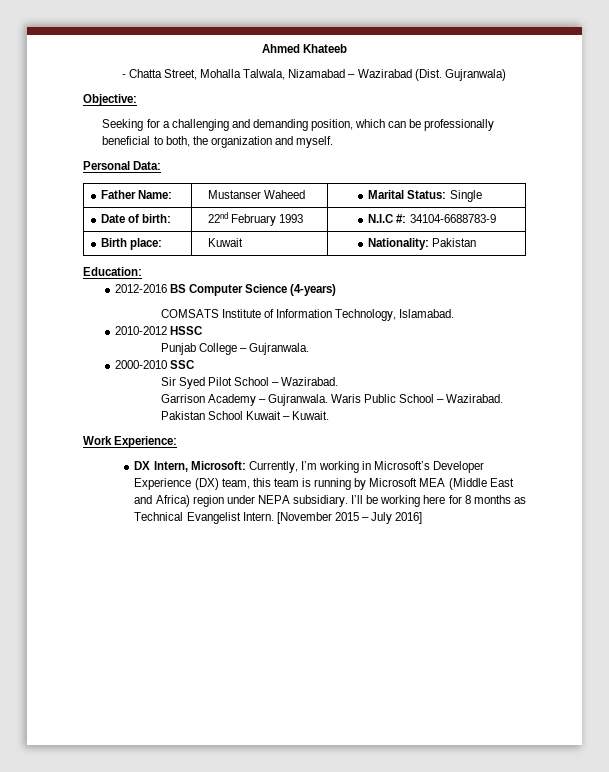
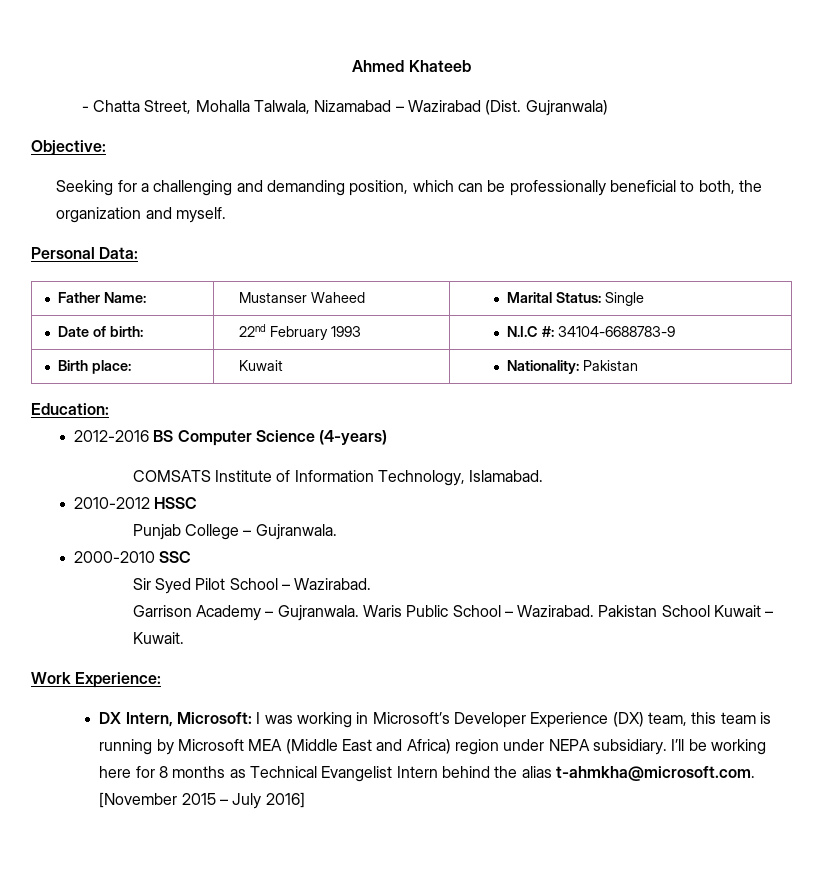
- DX Intern, Microsoft: Currently, I’m working in Microsoft’s Developer Experience (DX) team, this team is running by Microsoft MEA (Middle East and Africa) region under NEPA subsidiary.
+ DX Intern, Microsoft: I was working in Microsoft’s Developer Experience (DX) team, this team is running by Microsoft MEA (Middle East and Africa) region under NEPA subsidiary.
- I’ll be working here for 8 months as Technical Evangelist Intern. [November 2015 – July 2016]
+ I’ll be working here for 8 months as Technical Evangelist Intern behind the alias t-ahmkha@microsoft.com. [November 2015 – July 2016]

